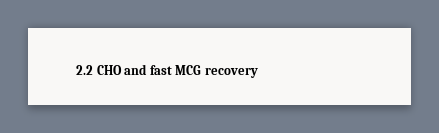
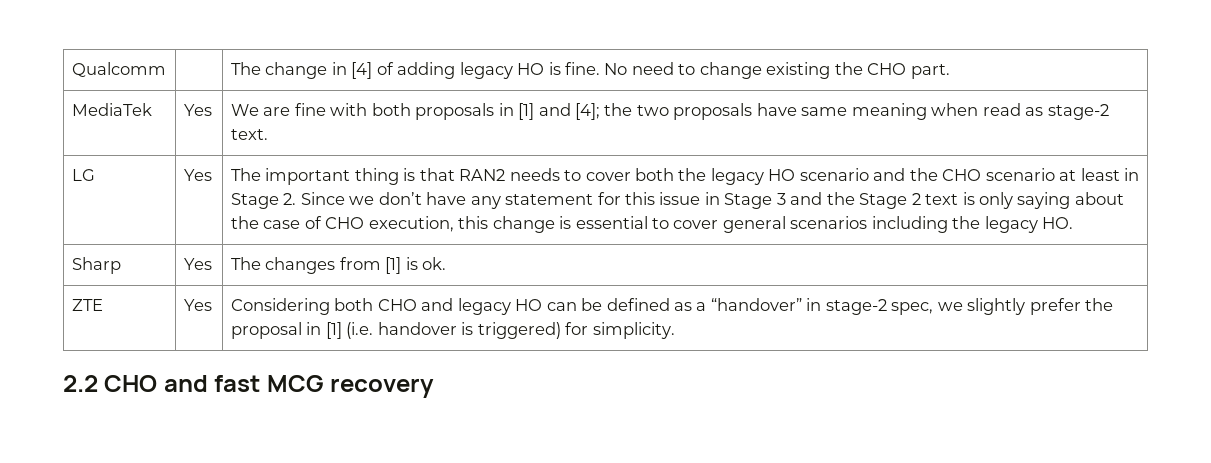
+ Qualcomm | | The change in [4] of adding legacy HO is fine. No need to change existing the CHO part.
+ MediaTek | Yes | We are fine with both proposals in [1] and [4]; the two proposals have same meaning when read as stage-2 text.
+ LG | Yes | The important thing is that RAN2 needs to cover both the legacy HO scenario and the CHO scenario at least in Stage 2. Since we don’t have any statement for this issue in Stage 3 and the Stage 2 text is only saying about the case of CHO execution, this change is essential to cover general scenarios including the legacy HO.
+ Sharp | Yes | The changes from [1] is ok.
+ ZTE | Yes | Considering both CHO and legacy HO can be defined as a “handover” in stage-2 spec, we slightly prefer the proposal in [1] (i.e. handover is triggered) for simplicity.

